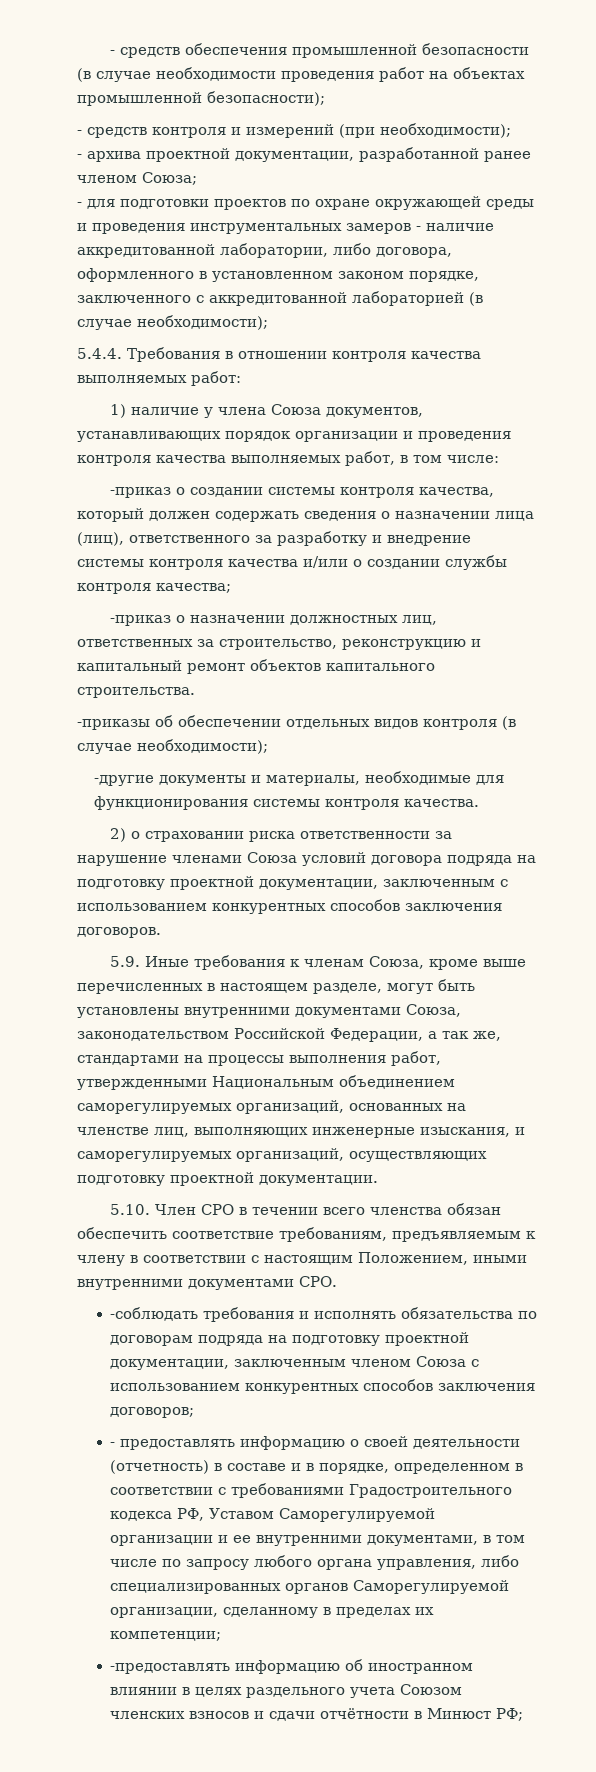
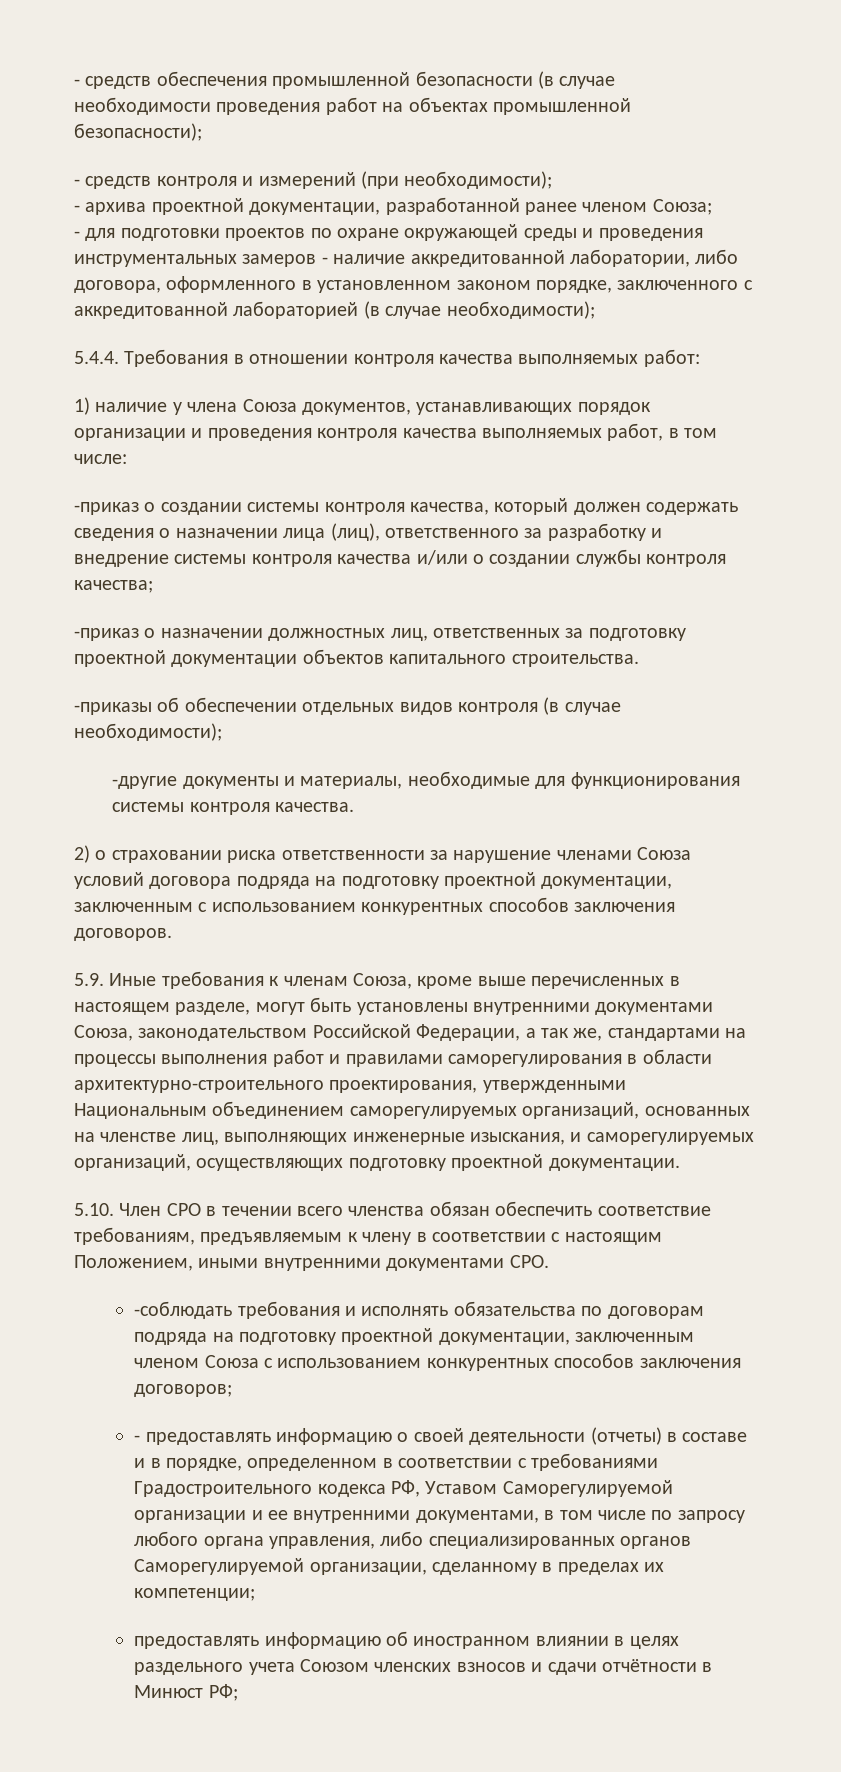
- -приказ о назначении должностных лиц, ответственных за строительство, реконструкцию и капитальный ремонт объектов капитального строительства.
+ -приказ о назначении должностных лиц, ответственных за подготовку проектной документации объектов капитального строительства.
- 5.9. Иные требования к членам Союза, кроме выше перечисленных в настоящем разделе, могут быть установлены внутренними документами Союза, законодательством Российской Федерации, а так же, стандартами на процессы выполнения работ, утвержденными Национальным объединением саморегулируемых организаций, основанных на членстве лиц, выполняющих инженерные изыскания, и саморегулируемых организаций, осуществляющих подготовку проектной документации.
+ 5.9. Иные требования к членам Союза, кроме выше перечисленных в настоящем разделе, могут быть установлены внутренними документами Союза, законодательством Российской Федерации, а так же, стандартами на процессы выполнения работ и правилами саморегулирования в области архитектурно-строительного проектирования, утвержденными Национальным объединением саморегулируемых организаций, основанных на членстве лиц, выполняющих инженерные изыскания, и саморегулируемых организаций, осуществляющих подготовку проектной документации.
- - предоставлять информацию о своей деятельности (отчетность) в составе и в порядке, определенном в соответствии с требованиями Градостроительного кодекса РФ, Уставом Саморегулируемой организации и ее внутренними документами, в том числе по запросу любого органа управления, либо специализированных органов Саморегулируемой организации, сделанному в пределах их компетенции;
+ - предоставлять информацию о своей деятельности (отчеты) в составе и в порядке, определенном в соответствии с требованиями Градостроительного кодекса РФ, Уставом Саморегулируемой организации и ее внутренними документами, в том числе по запросу любого органа управления, либо специализированных органов Саморегулируемой организации, сделанному в пределах их компетенции;
- -предоставлять информацию об иностранном влиянии в целях раздельного учета Союзом членских взносов и сдачи отчётности в Минюст РФ;
+ предоставлять информацию об иностранном влиянии в целях раздельного учета Союзом членских взносов и сдачи отчётности в Минюст РФ;

